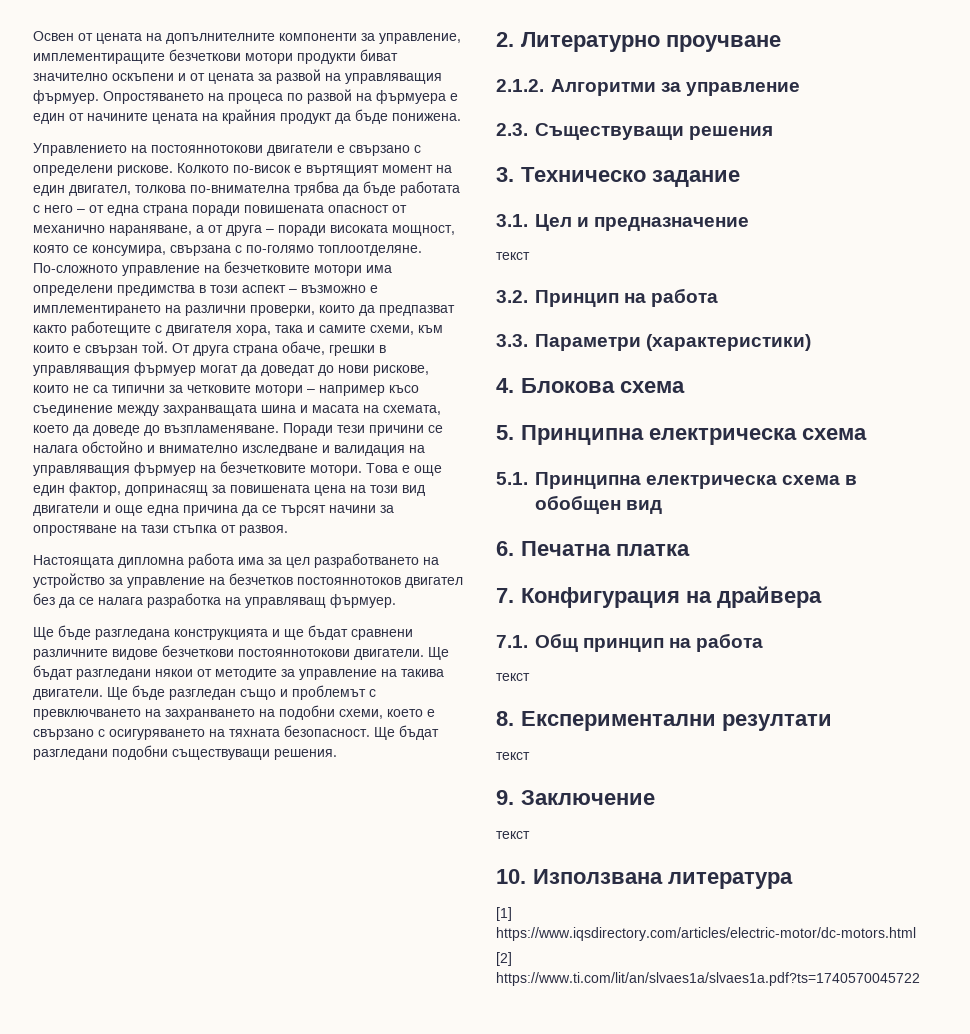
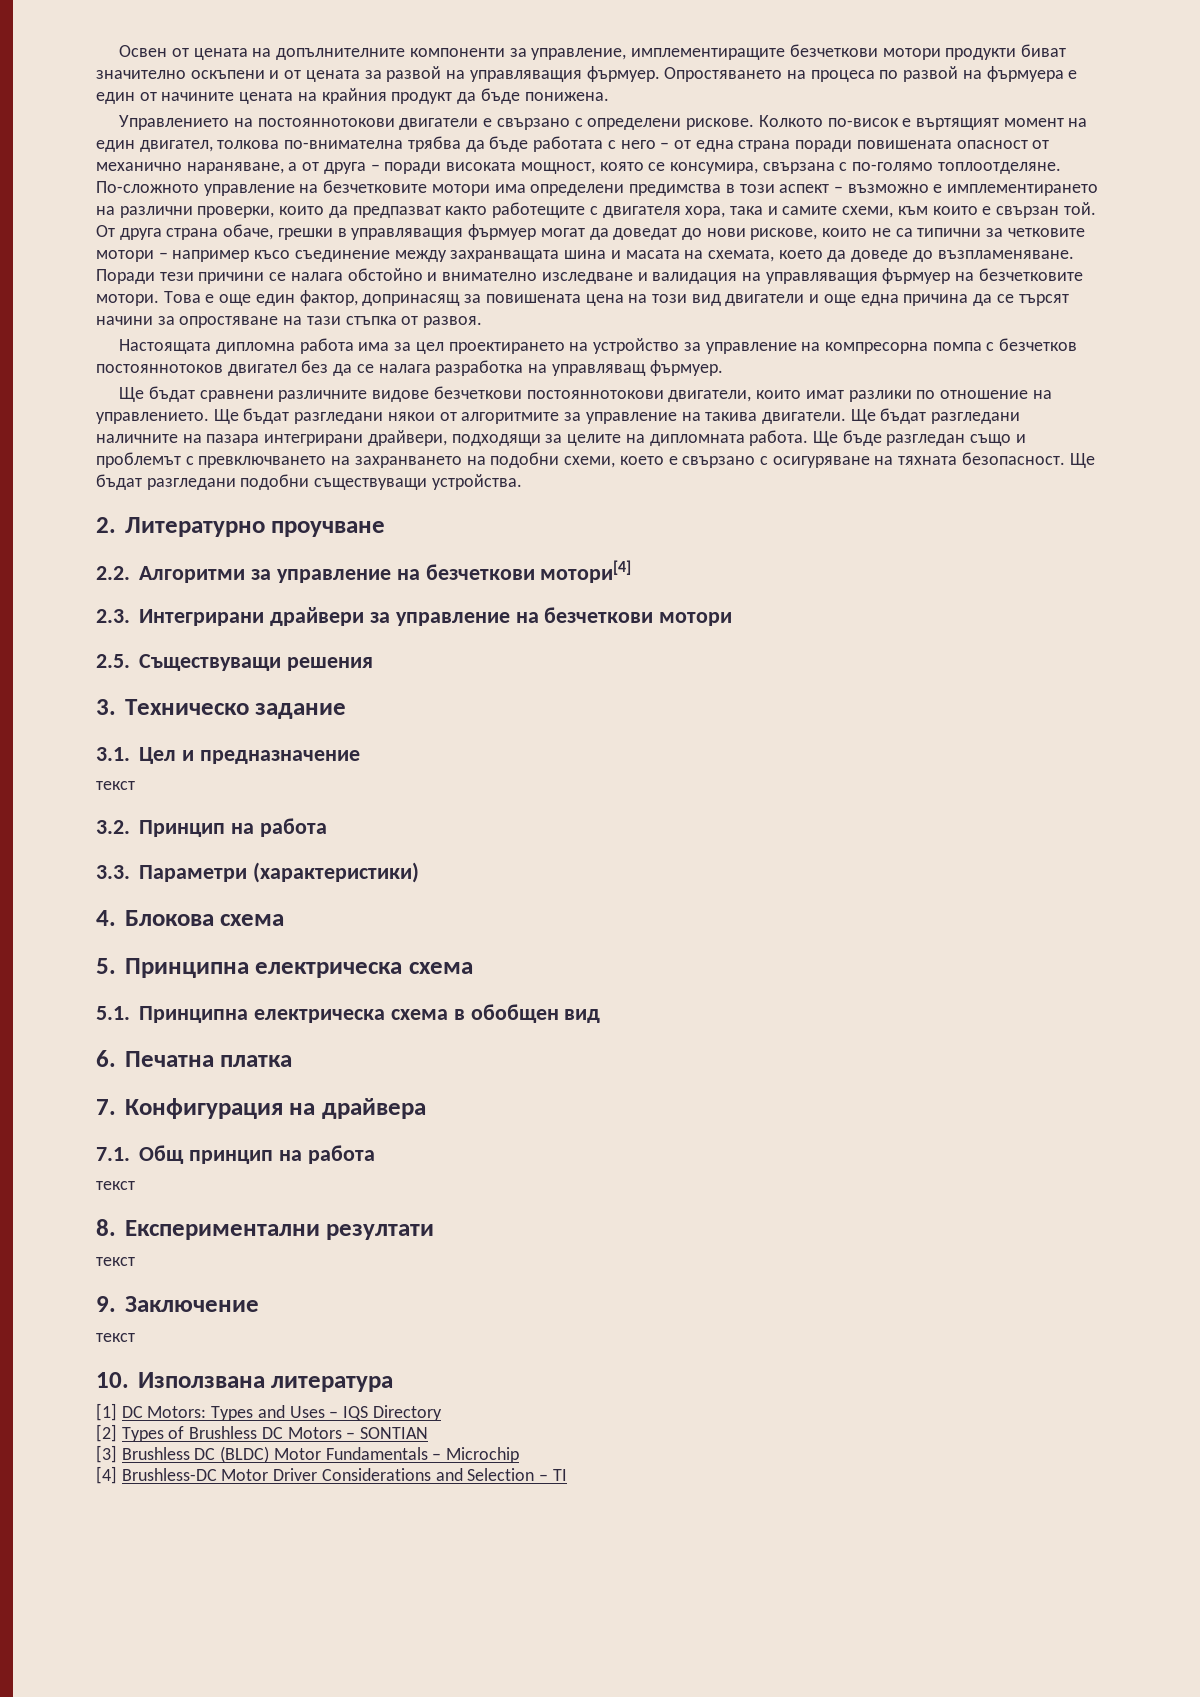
- Настоящата дипломна работа има за цел разработването на устройство за управление на безчетков постояннотоков двигател без да се налага разработка на управляващ фърмуер.
+ Настоящата дипломна работа има за цел проектирането на устройство за управление на компресорна помпа с безчетков постояннотоков двигател без да се налага разработка на управляващ фърмуер.
- Ще бъде разгледана конструкцията и ще бъдат сравнени различните видове безчеткови постояннотокови двигатели.
+ Ще бъдат сравнени различните видове безчеткови постояннотокови двигатели, които имат разлики по отношение на управлението.
- Ще бъдат разгледани някои от методите за управление на такива двигатели.
+ Ще бъдат разгледани някои от алгоритмите за управление на такива двигатели.
- Ще бъде разгледан също и проблемът с превключването на захранването на подобни схеми, което е свързано с осигуряването на тяхната безопасност.
+ Ще бъдат разгледани наличните на пазара интегрирани драйвери, подходящи за целите на дипломната работа. Ще бъде разгледан също и проблемът с превключването на захранването на подобни схеми, което е свързано с осигуряване на тяхната безопасност.
- Ще бъдат разгледани подобни съществуващи решения.
+ Ще бъдат разгледани подобни съществуващи устройства.
- 2.1.2. Алгоритми за управление
- 2.3. Съществуващи решения
+ 2.2. Алгоритми за управление на безчеткови мотори[4]
+ 2.3. Интегрирани драйвери за управление на безчеткови мотори
+ 2.5. Съществуващи решения
- [1] https://www.iqsdirectory.com/articles/electric-motor/dc-motors.html
- [2] https://www.ti.com/lit/an/slvaes1a/slvaes1a.pdf?ts=1740570045722
+ [1] DC Motors: Types and Uses – IQS Directory
+ [2] Types of Brushless DC Motors – SONTIAN
+ [3] Brushless DC (BLDC) Motor Fundamentals – Microchip
+ [4] Brushless-DC Motor Driver Considerations and Selection – TI

